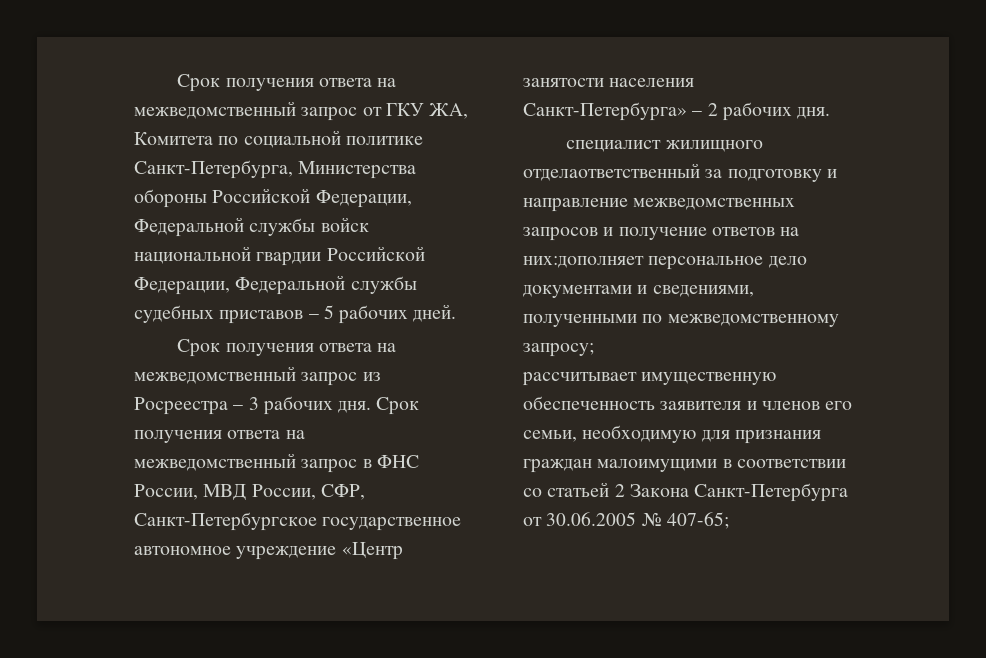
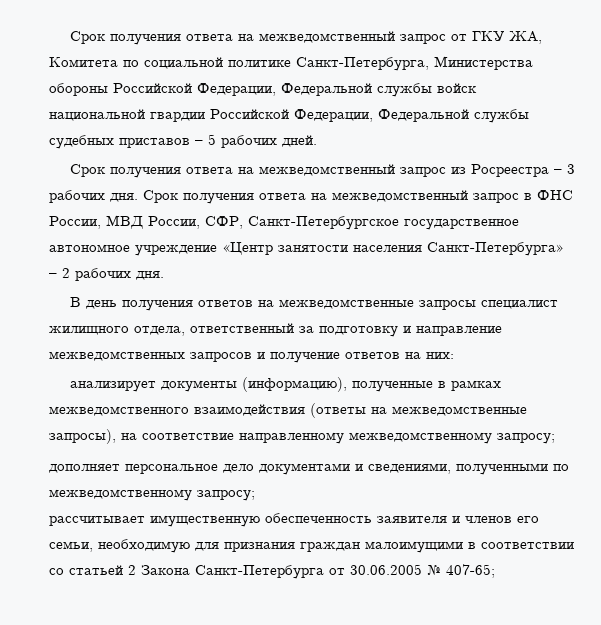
- специалист жилищного отделаответственный за подготовку и направление межведомственных запросов и получение ответов на них:дополняет персональное дело документами и сведениями, полученными по межведомственному запросу;
+ В день получения ответов на межведомственные запросы специалист жилищного отдела, ответственный за подготовку и направление межведомственных запросов и получение ответов на них:
+ анализирует документы (информацию), полученные в рамках межведомственного взаимодействия (ответы на межведомственные запросы), на соответствие направленному межведомственному запросу;
+ дополняет персональное дело документами и сведениями, полученными по межведомственному запросу;

